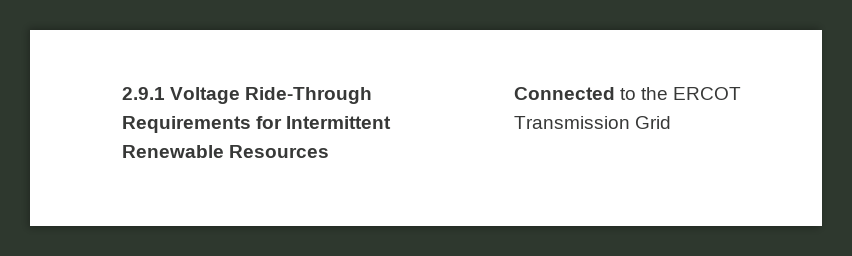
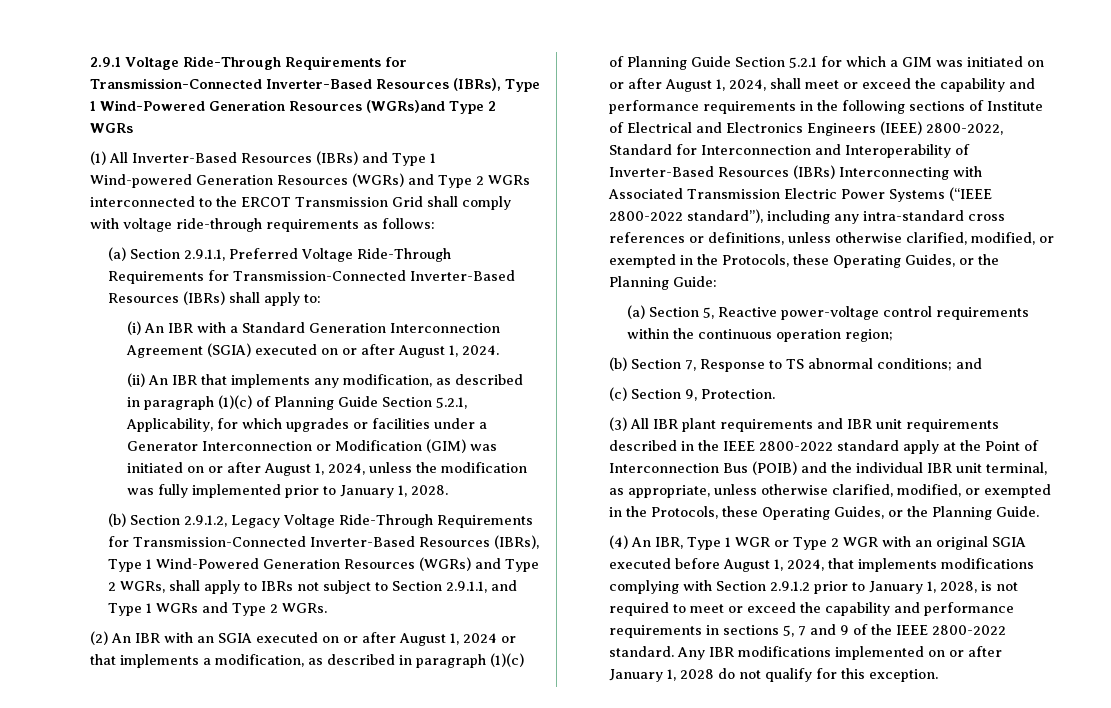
- 2.9.1 Voltage Ride-Through Requirements for Intermittent Renewable Resources Connected to the ERCOT Transmission Grid
+ 2.9.1 Voltage Ride-Through Requirements for Transmission-Connected Inverter-Based Resources (IBRs), Type 1 Wind-Powered Generation Resources (WGRs)and Type 2 WGRs
+ (1) All Inverter-Based Resources (IBRs) and Type 1 Wind-powered Generation Resources (WGRs) and Type 2 WGRs interconnected to the ERCOT Transmission Grid shall comply with voltage ride-through requirements as follows:
+ (a) Section 2.9.1.1, Preferred Voltage Ride-Through Requirements for Transmission-Connected Inverter-Based Resources (IBRs) shall apply to:
+ (i) An IBR with a Standard Generation Interconnection Agreement (SGIA) executed on or after August 1, 2024.
+ (ii) An IBR that implements any modification, as described in paragraph (1)(c) of Planning Guide Section 5.2.1, Applicability, for which upgrades or facilities under a Generator Interconnection or Modification (GIM) was initiated on or after August 1, 2024, unless the modification was fully implemented prior to January 1, 2028.
+ (b) Section 2.9.1.2, Legacy Voltage Ride-Through Requirements for Transmission-Connected Inverter-Based Resources (IBRs), Type 1 Wind-Powered Generation Resources (WGRs) and Type 2 WGRs, shall apply to IBRs not subject to Section 2.9.1.1, and Type 1 WGRs and Type 2 WGRs.
+ (2) An IBR with an SGIA executed on or after August 1, 2024 or that implements a modification, as described in paragraph (1)(c) of Planning Guide Section 5.2.1 for which a GIM was initiated on or after August 1, 2024, shall meet or exceed the capability and performance requirements in the following sections of Institute of Electrical and Electronics Engineers (IEEE) 2800-2022, Standard for Interconnection and Interoperability of Inverter-Based Resources (IBRs) Interconnecting with Associated Transmission Electric Power Systems (“IEEE 2800-2022 standard”), including any intra-standard cross references or definitions, unless otherwise clarified, modified, or exempted in the Protocols, these Operating Guides, or the Planning Guide:
+ (a) Section 5, Reactive power-voltage control requirements within the continuous operation region;
+ (b) Section 7, Response to TS abnormal conditions; and
+ (c) Section 9, Protection.
+ (3) All IBR plant requirements and IBR unit requirements described in the IEEE 2800-2022 standard apply at the Point of Interconnection Bus (POIB) and the individual IBR unit terminal, as appropriate, unless otherwise clarified, modified, or exempted in the Protocols, these Operating Guides, or the Planning Guide.
+ (4) An IBR, Type 1 WGR or Type 2 WGR with an original SGIA executed before August 1, 2024, that implements modifications complying with Section 2.9.1.2 prior to January 1, 2028, is not required to meet or exceed the capability and performance requirements in sections 5, 7 and 9 of the IEEE 2800-2022 standard. Any IBR modifications implemented on or after January 1, 2028 do not qualify for this exception.

